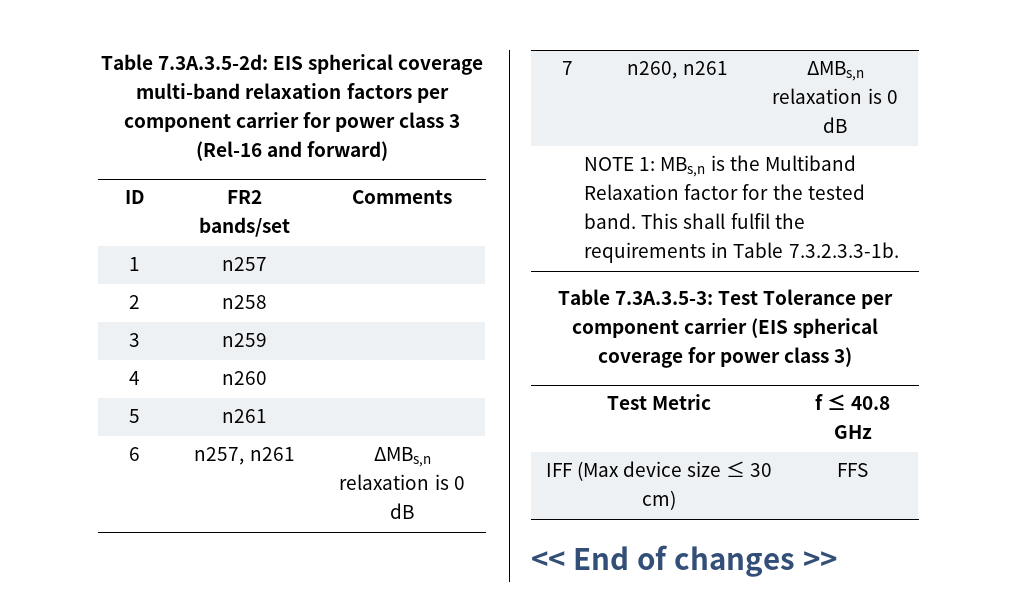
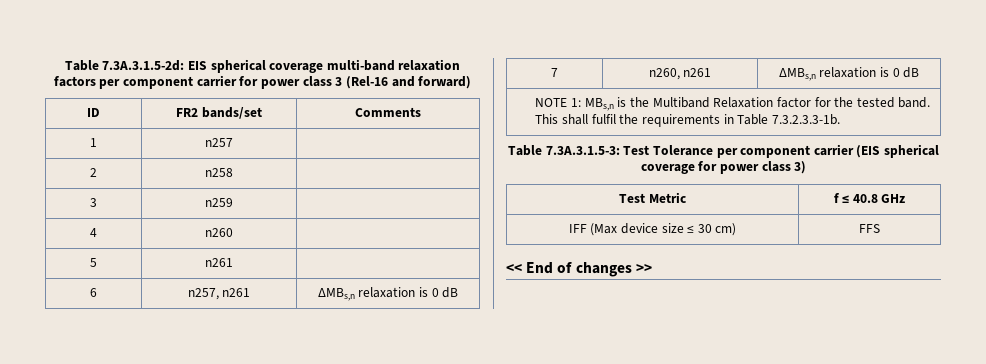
- Table 7.3A.3.5-2d: EIS spherical coverage multi-band relaxation factors per component carrier for power class 3 (Rel-16 and forward)
+ Table 7.3A.3.1.5-2d: EIS spherical coverage multi-band relaxation factors per component carrier for power class 3 (Rel-16 and forward)
- Table 7.3A.3.5-3: Test Tolerance per component carrier (EIS spherical coverage for power class 3)
+ Table 7.3A.3.1.5-3: Test Tolerance per component carrier (EIS spherical coverage for power class 3)

